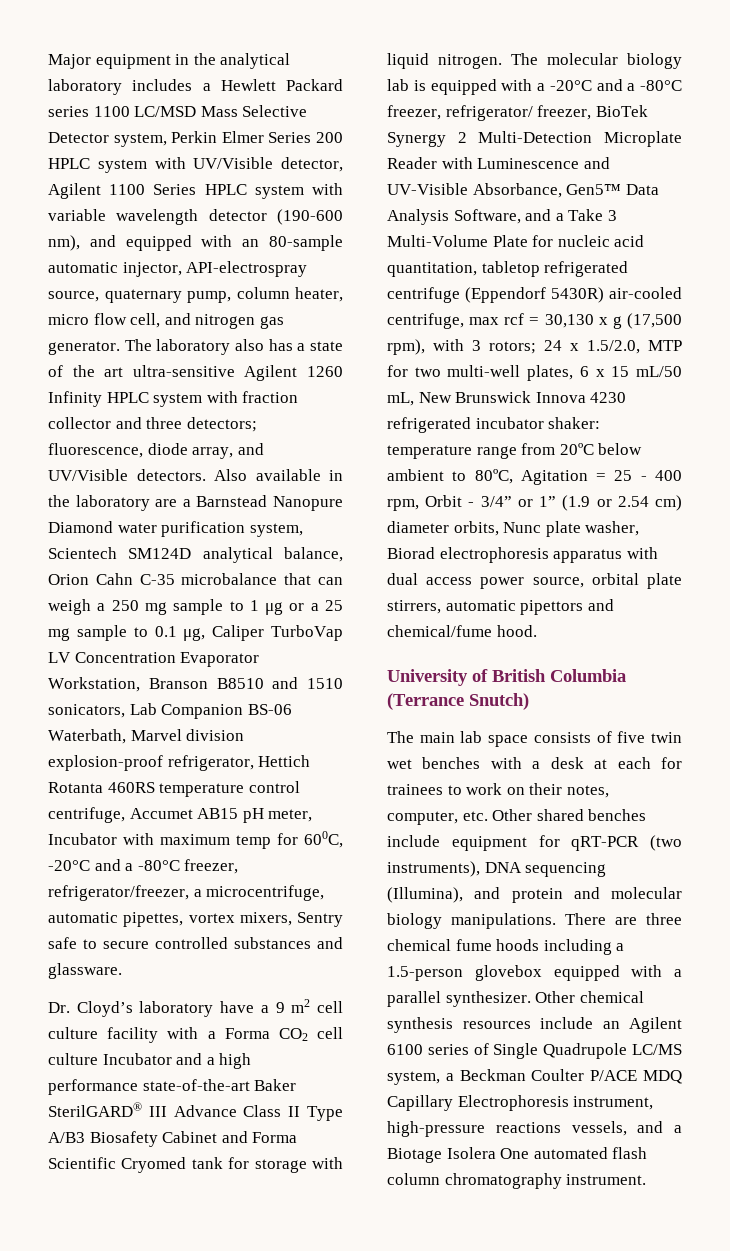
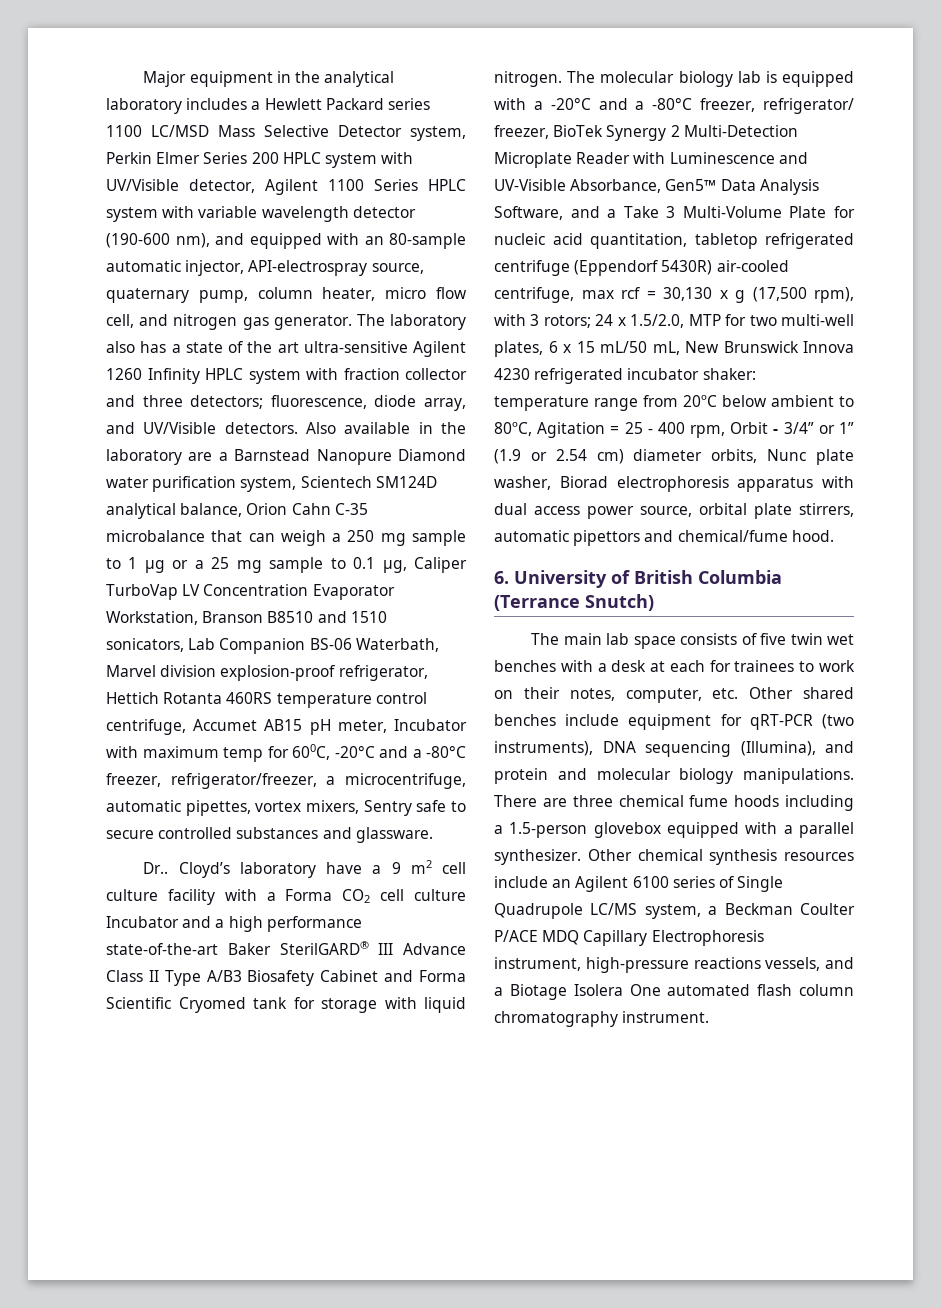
- Dr. Cloyd’s laboratory have a 9 m2 cell culture facility with a Forma CO2 cell culture Incubator and a high performance state-of-the-art Baker SterilGARD® III Advance Class II Type A/B3 Biosafety Cabinet and Forma Scientific Cryomed tank for storage with liquid nitrogen.
+ Dr.. Cloyd’s laboratory have a 9 m2 cell culture facility with a Forma CO2 cell culture Incubator and a high performance state-of-the-art Baker SterilGARD® III Advance Class II Type A/B3 Biosafety Cabinet and Forma Scientific Cryomed tank for storage with liquid nitrogen.
- University of British Columbia (Terrance Snutch)
+ 6. University of British Columbia (Terrance Snutch)

